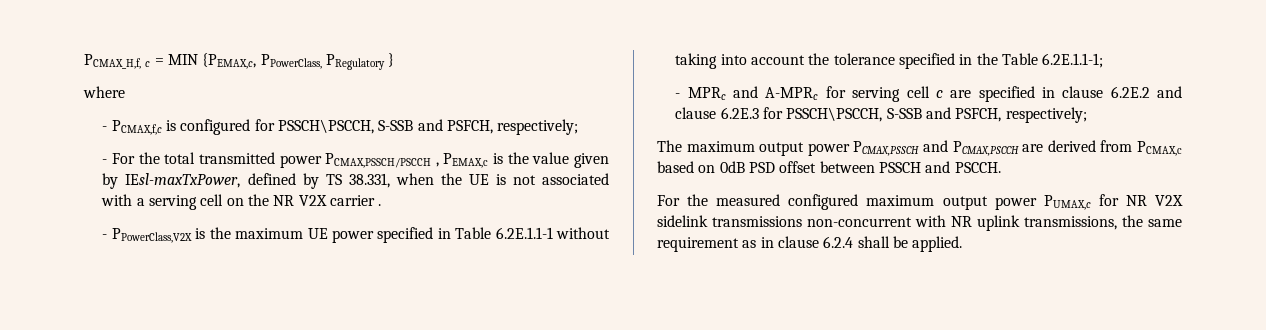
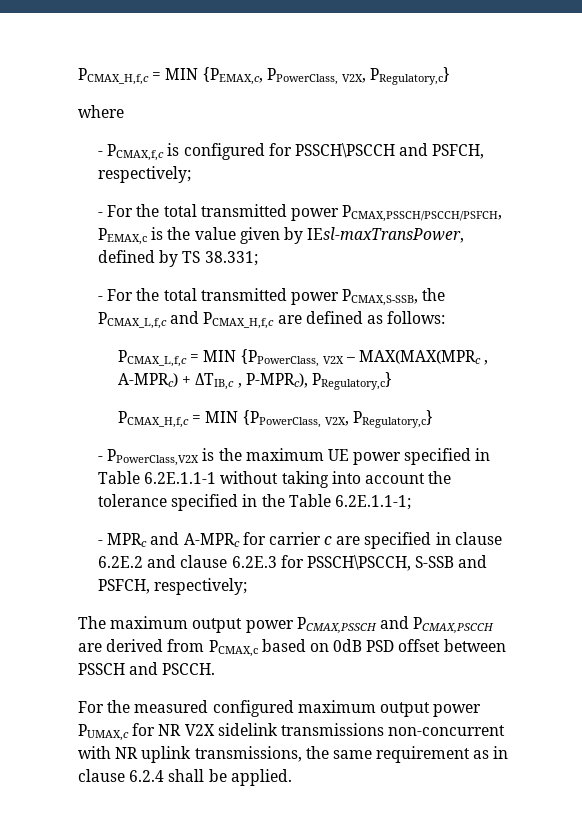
- PCMAX_H,f, c = MIN {PEMAX,c, PPowerClass, PRegulatory }
+ PCMAX_H,f,c = MIN {PEMAX,c, PPowerClass, V2X, PRegulatory,c}
- - PCMAX,f,c is configured for PSSCH\PSCCH, S-SSB and PSFCH, respectively;
+ - PCMAX,f,c is configured for PSSCH\PSCCH and PSFCH, respectively;
- - For the total transmitted power PCMAX,PSSCH/PSCCH , PEMAX,c is the value given by IEsl-maxTxPower, defined by TS 38.331, when the UE is not associated with a serving cell on the NR V2X carrier .
+ - For the total transmitted power PCMAX,PSSCH/PSCCH/PSFCH, PEMAX,c is the value given by IEsl-maxTransPower, defined by TS 38.331;
+ - For the total transmitted power PCMAX,S-SSB, the PCMAX_L,f,c and PCMAX_H,f,c are defined as follows:
+ PCMAX_L,f,c = MIN {PPowerClass, V2X – MAX(MAX(MPRc , A-MPRc) + ΔTIB,c , P-MPRc), PRegulatory,c}
+ PCMAX_H,f,c = MIN {PPowerClass, V2X, PRegulatory,c}
- - MPRc and A-MPRc for serving cell c are specified in clause 6.2E.2 and clause 6.2E.3 for PSSCH\PSCCH, S-SSB and PSFCH, respectively;
+ - MPRc and A-MPRc for carrier c are specified in clause 6.2E.2 and clause 6.2E.3 for PSSCH\PSCCH, S-SSB and PSFCH, respectively;

